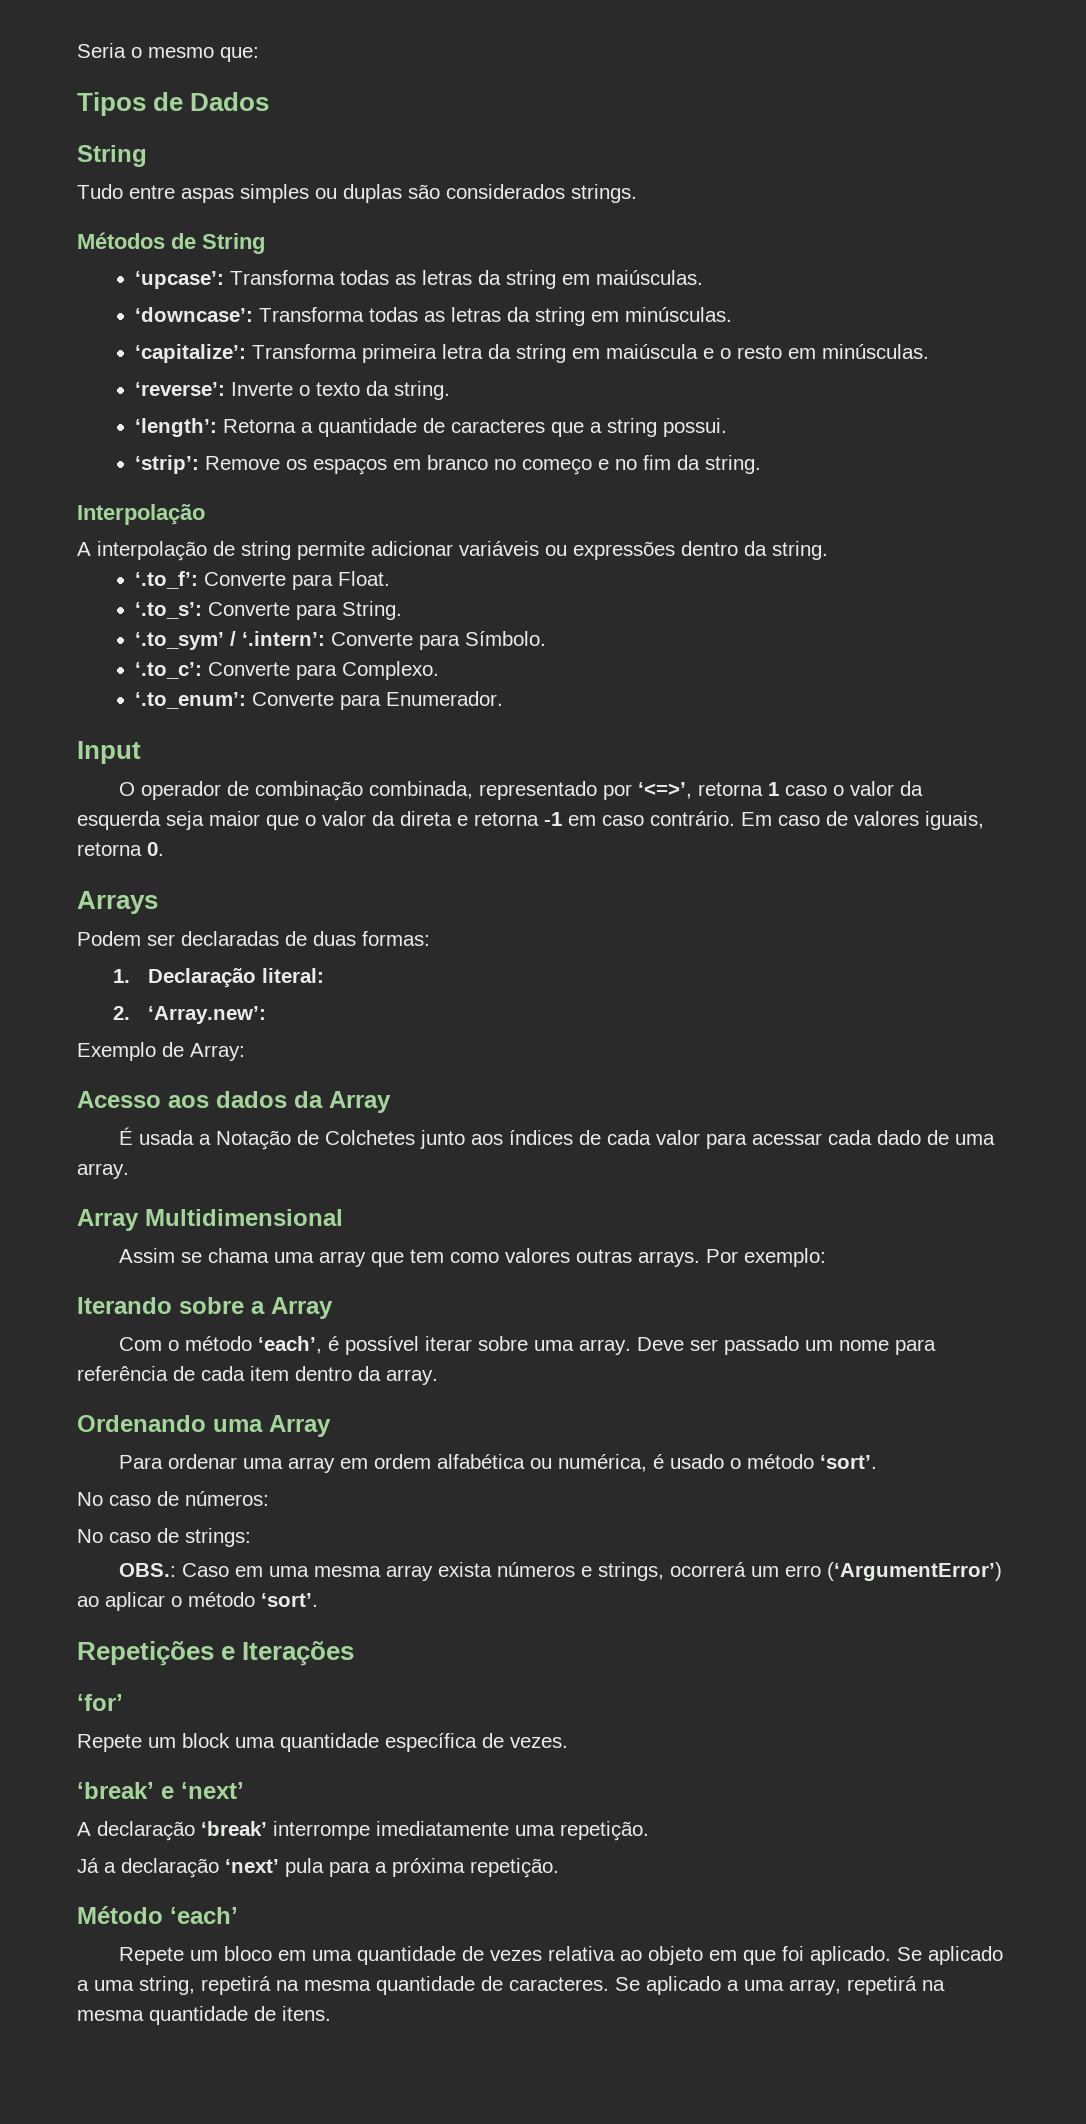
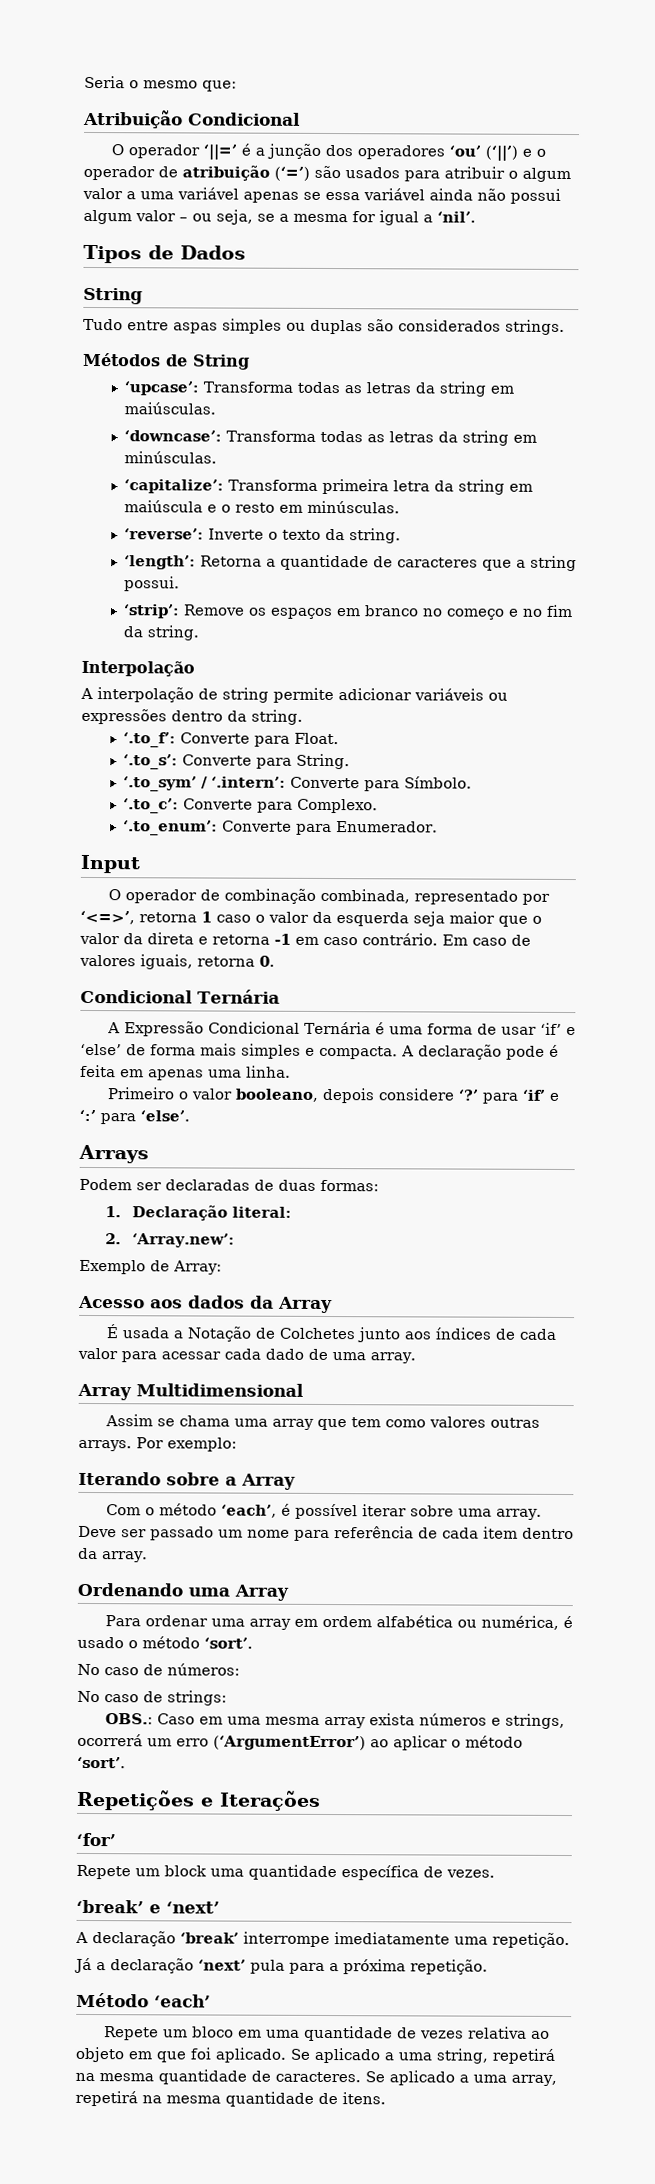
+ Atribuição Condicional
+ O operador ‘||=’ é a junção dos operadores ‘ou’ (‘||’) e o operador de atribuição (‘=’) são usados para atribuir o algum valor a uma variável apenas se essa variável ainda não possui algum valor – ou seja, se a mesma for igual a ‘nil’.
  Em caso de valores iguais, retorna 0.
+ Condicional Ternária
+ A Expressão Condicional Ternária é uma forma de usar ‘if’ e ‘else’ de forma mais simples e compacta. A declaração pode é feita em apenas uma linha.
+ Primeiro o valor booleano, depois considere ‘?’ para ‘if’ e ‘:’ para ‘else’.

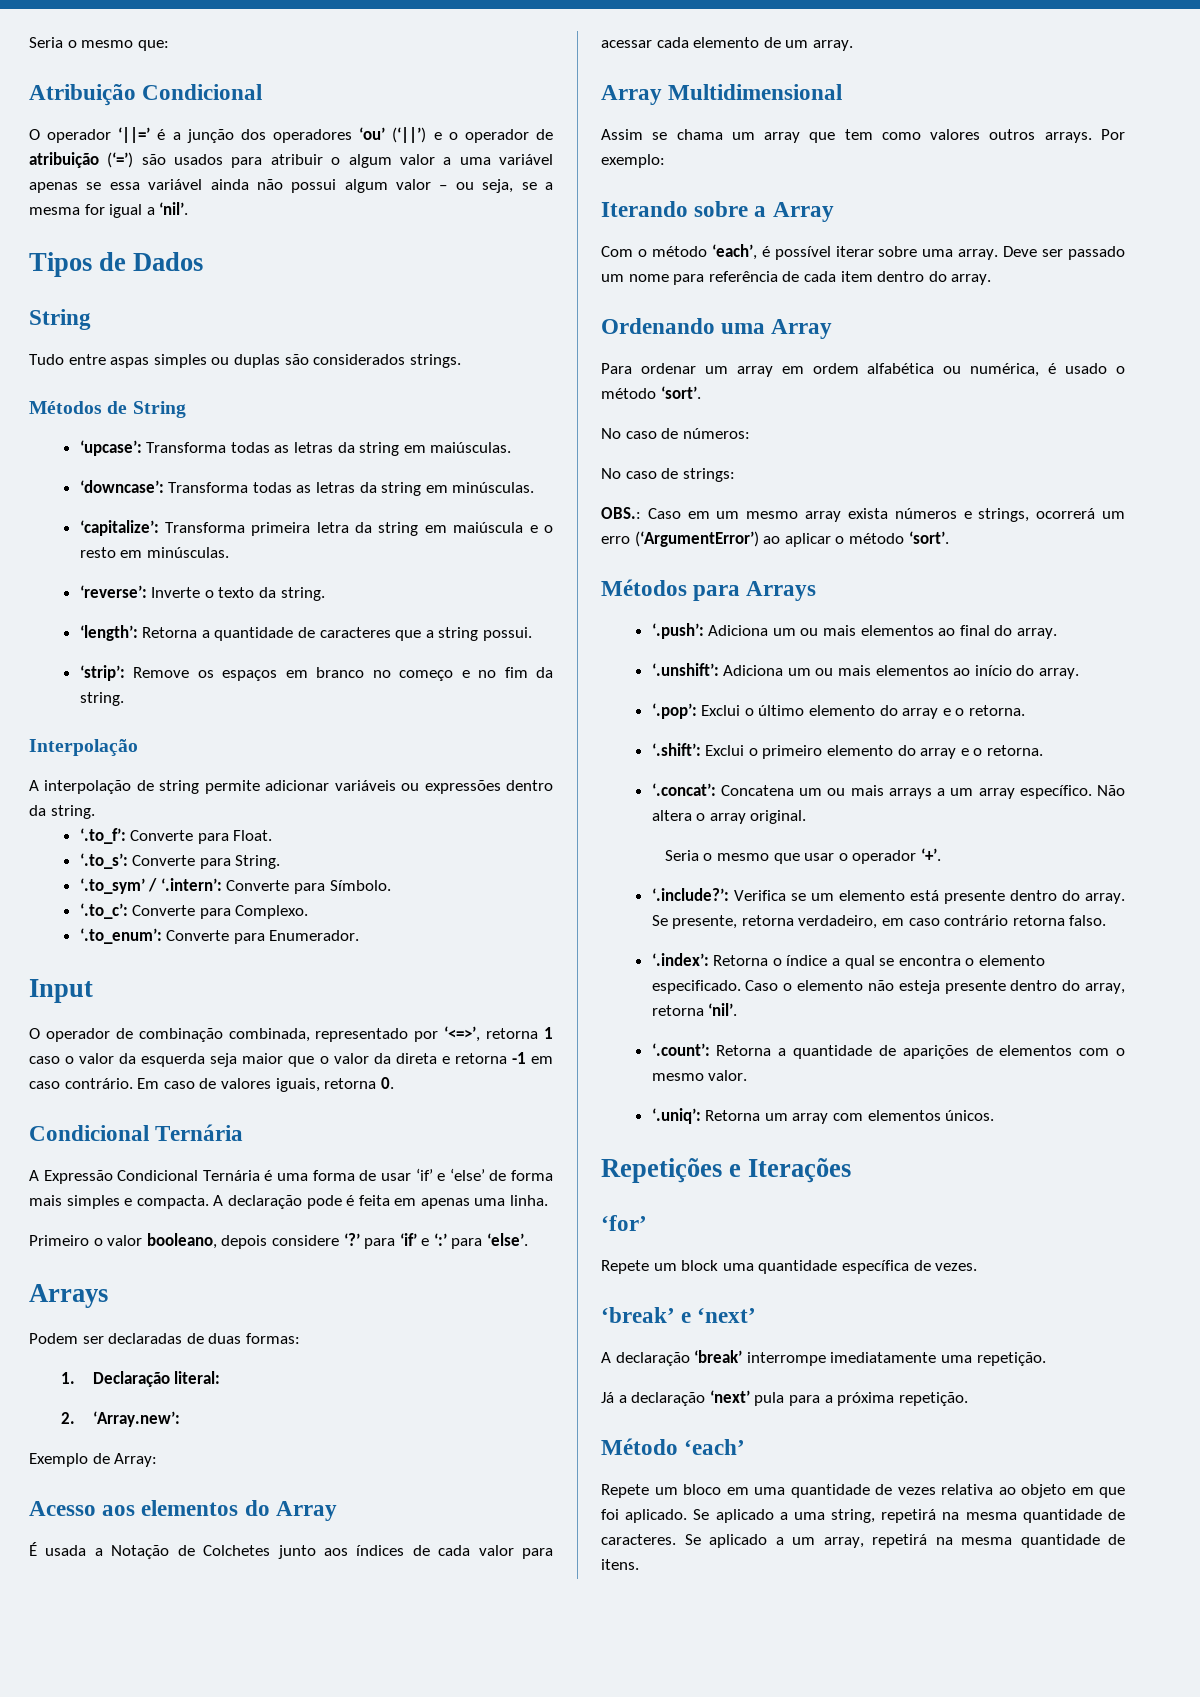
- Acesso aos dados da Array
+ Acesso aos elementos do Array
- É usada a Notação de Colchetes junto aos índices de cada valor para acessar cada dado de uma array.
+ É usada a Notação de Colchetes junto aos índices de cada valor para acessar cada elemento de um array.
- Assim se chama uma array que tem como valores outras arrays.
+ Assim se chama um array que tem como valores outros arrays.
- Deve ser passado um nome para referência de cada item dentro da array.
+ Deve ser passado um nome para referência de cada item dentro do array.
- Para ordenar uma array em ordem alfabética ou numérica, é usado o método ‘sort’.
+ Para ordenar um array em ordem alfabética ou numérica, é usado o método ‘sort’.
- OBS.: Caso em uma mesma array exista números e strings, ocorrerá um erro (‘ArgumentError’) ao aplicar o método ‘sort’.
+ OBS.: Caso em um mesmo array exista números e strings, ocorrerá um erro (‘ArgumentError’) ao aplicar o método ‘sort’.
+ Métodos para Arrays
+ ‘.push’: Adiciona um ou mais elementos ao final do array.
+ ‘.unshift’: Adiciona um ou mais elementos ao início do array.
+ ‘.pop’: Exclui o último elemento do array e o retorna.
+ ‘.shift’: Exclui o primeiro elemento do array e o retorna.
+ ‘.concat’: Concatena um ou mais arrays a um array específico. Não altera o array original.
+ Seria o mesmo que usar o operador ‘+’.
+ ‘.include?’: Verifica se um elemento está presente dentro do array. Se presente, retorna verdadeiro, em caso contrário retorna falso.
+ ‘.index’: Retorna o índice a qual se encontra o elemento especificado. Caso o elemento não esteja presente dentro do array, retorna ‘nil’.
+ ‘.count’: Retorna a quantidade de aparições de elementos com o mesmo valor.
+ ‘.uniq’: Retorna um array com elementos únicos.
- Se aplicado a uma array, repetirá na mesma quantidade de itens.
+ Se aplicado a um array, repetirá na mesma quantidade de itens.

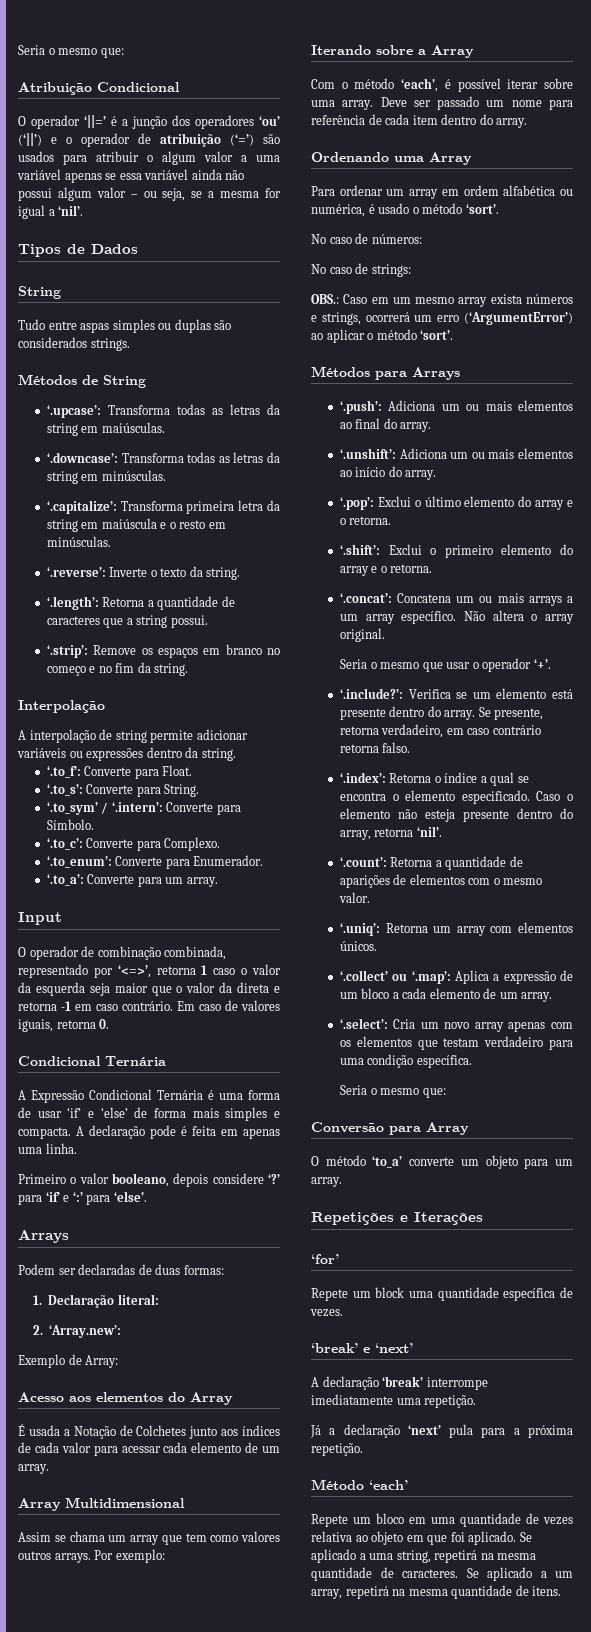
- ‘upcase’: Transforma todas as letras da string em maiúsculas.
+ ‘.upcase’: Transforma todas as letras da string em maiúsculas.
- ‘downcase’: Transforma todas as letras da string em minúsculas.
+ ‘.downcase’: Transforma todas as letras da string em minúsculas.
- ‘capitalize’: Transforma primeira letra da string em maiúscula e o resto em minúsculas.
+ ‘.capitalize’: Transforma primeira letra da string em maiúscula e o resto em minúsculas.
- ‘reverse’: Inverte o texto da string.
+ ‘.reverse’: Inverte o texto da string.
- ‘length’: Retorna a quantidade de caracteres que a string possui.
+ ‘.length’: Retorna a quantidade de caracteres que a string possui.
- ‘strip’: Remove os espaços em branco no começo e no fim da string.
+ ‘.strip’: Remove os espaços em branco no começo e no fim da string.
+ ‘.to_a’: Converte para um array.
+ ‘.collect’ ou ‘.map’: Aplica a expressão de um bloco a cada elemento de um array.
+ ‘.select’: Cria um novo array apenas com os elementos que testam verdadeiro para uma condição específica.
+ Seria o mesmo que:
+ Conversão para Array
+ O método ‘to_a’ converte um objeto para um array.

